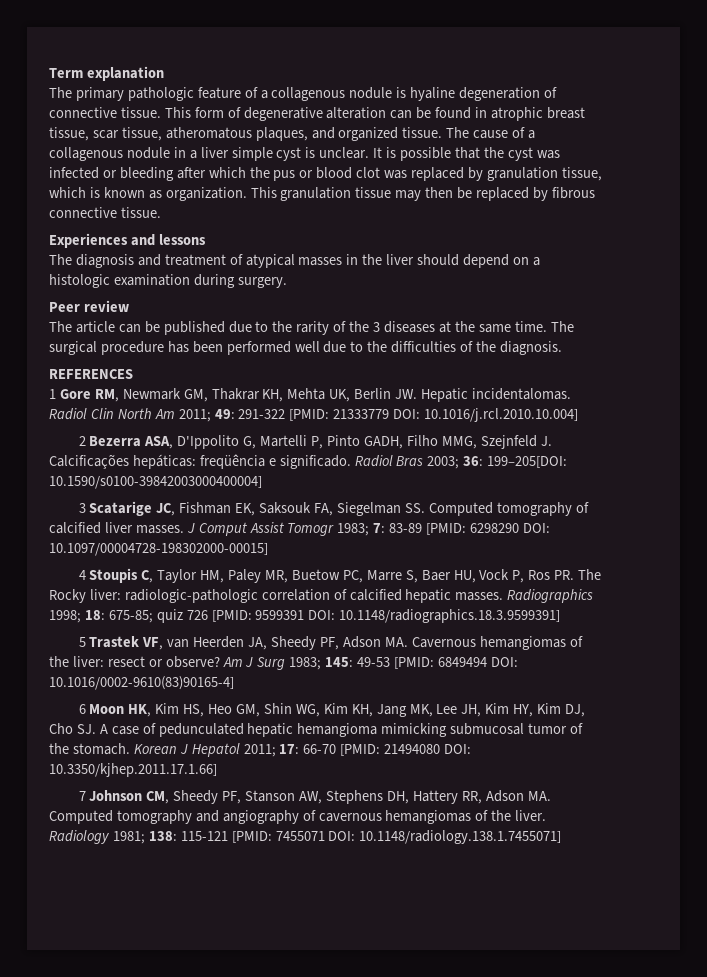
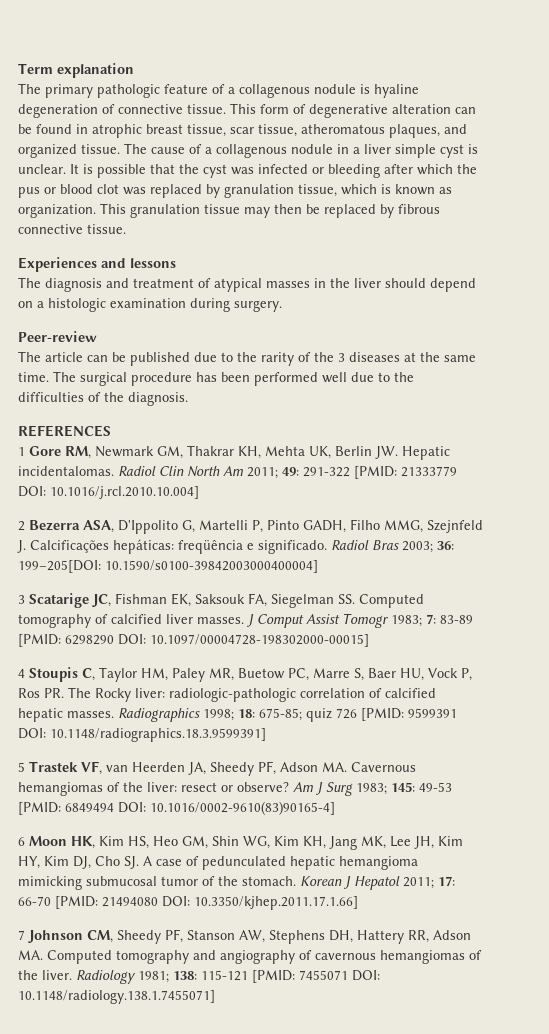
- Peer review
+ Peer-review

